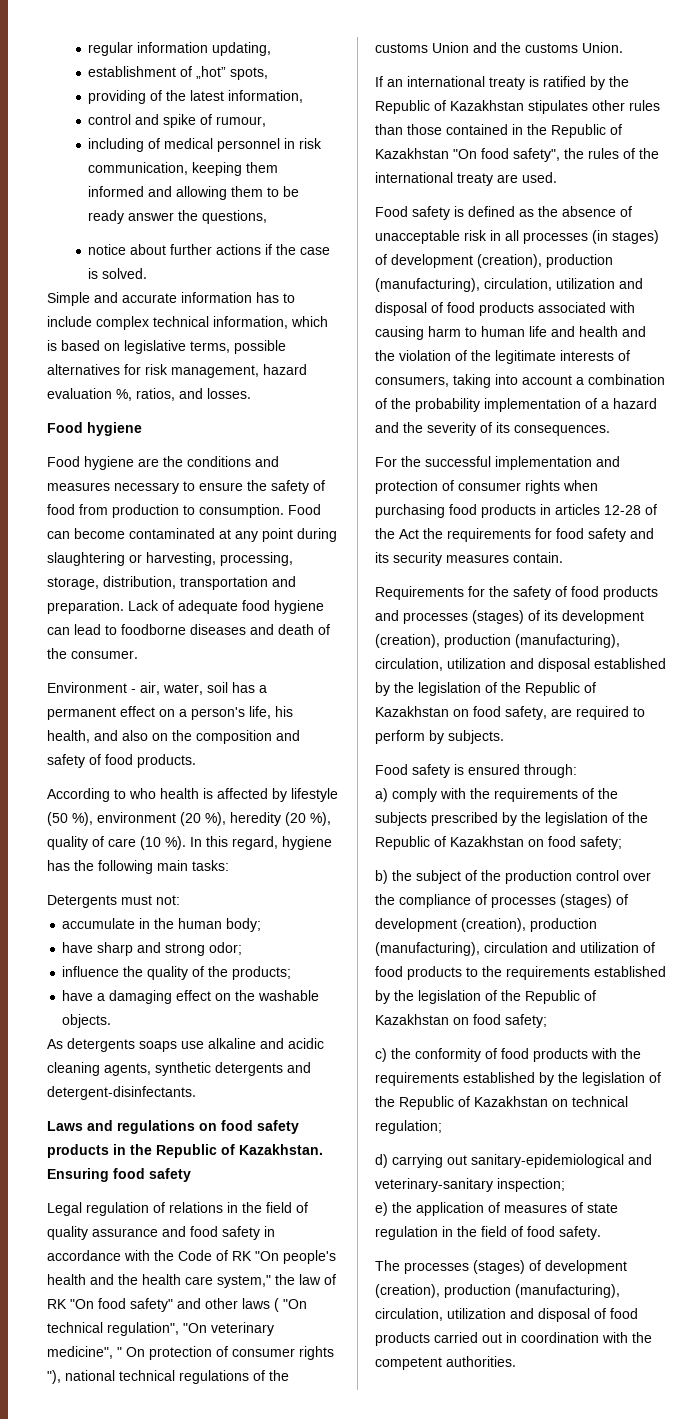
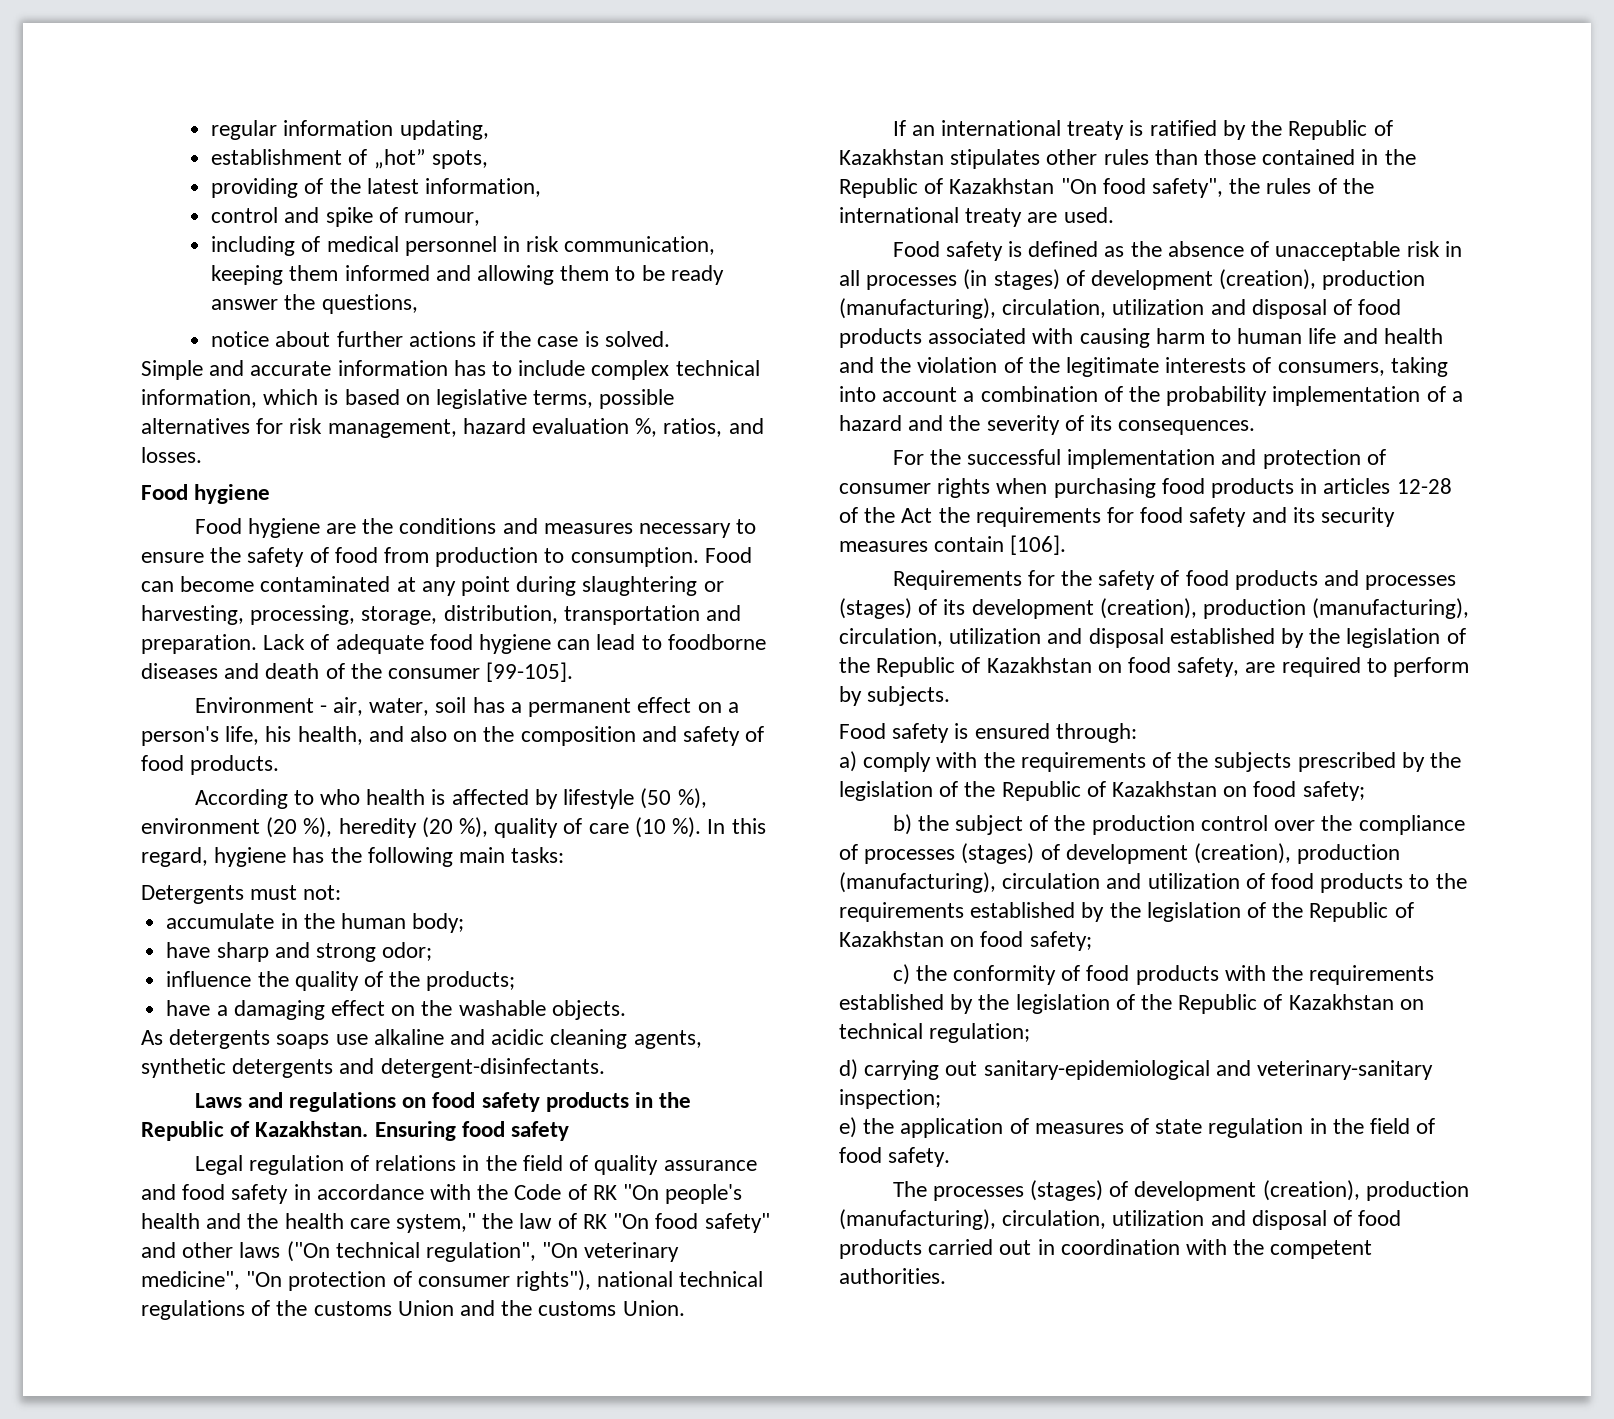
- Lack of adequate food hygiene can lead to foodborne diseases and death of the consumer.
+ Lack of adequate food hygiene can lead to foodborne diseases and death of the consumer [99-105].
- Legal regulation of relations in the field of quality assurance and food safety in accordance with the Code of RK "On people's health and the health care system," the law of RK "On food safety" and other laws ( "On technical regulation", "On veterinary medicine", " On protection of consumer rights "), national technical regulations of the customs Union and the customs Union.
+ Legal regulation of relations in the field of quality assurance and food safety in accordance with the Code of RK "On people's health and the health care system," the law of RK "On food safety" and other laws ("On technical regulation", "On veterinary medicine", "On protection of consumer rights"), national technical regulations of the customs Union and the customs Union.
- For the successful implementation and protection of consumer rights when purchasing food products in articles 12-28 of the Act the requirements for food safety and its security measures contain.
+ For the successful implementation and protection of consumer rights when purchasing food products in articles 12-28 of the Act the requirements for food safety and its security measures contain [106].

